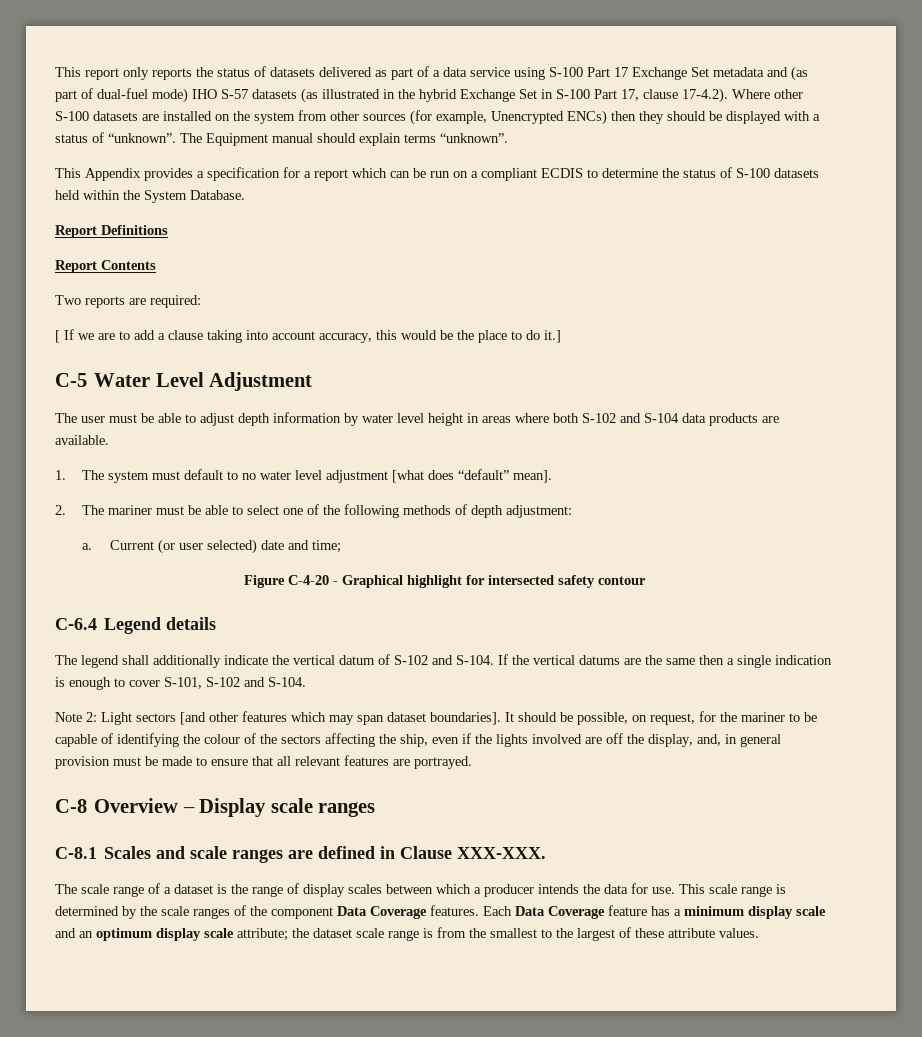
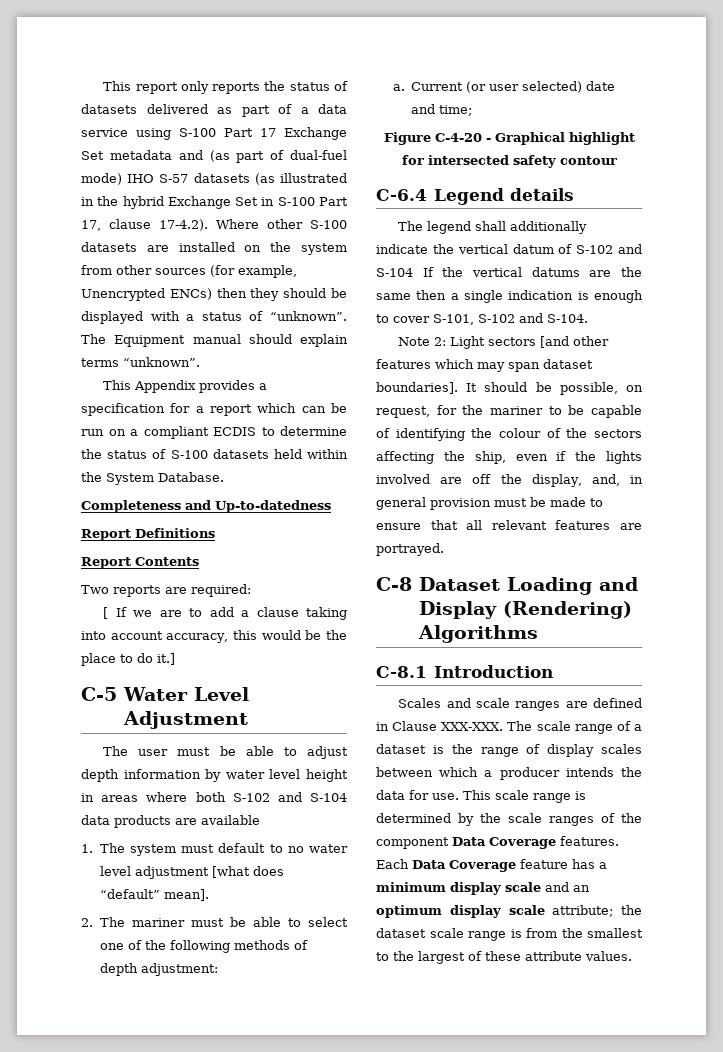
+ Completeness and Up-to-datedness
- The user must be able to adjust depth information by water level height in areas where both S-102 and S-104 data products are available.
+ The user must be able to adjust depth information by water level height in areas where both S-102 and S-104 data products are available
- The legend shall additionally indicate the vertical datum of S-102 and S-104. If the vertical datums are the same then a single indication is enough to cover S-101, S-102 and S-104.
+ The legend shall additionally indicate the vertical datum of S-102 and S-104 If the vertical datums are the same then a single indication is enough to cover S-101, S-102 and S-104.
- C-8 Overview – Display scale ranges
+ C-8 Dataset Loading and Display (Rendering) Algorithms
- C-8.1 Scales and scale ranges are defined in Clause XXX-XXX.
- The scale range of a dataset is the range of display scales between which a producer intends the data for use.
+ C-8.1 Introduction
+ Scales and scale ranges are defined in Clause XXX-XXX. The scale range of a dataset is the range of display scales between which a producer intends the data for use.

